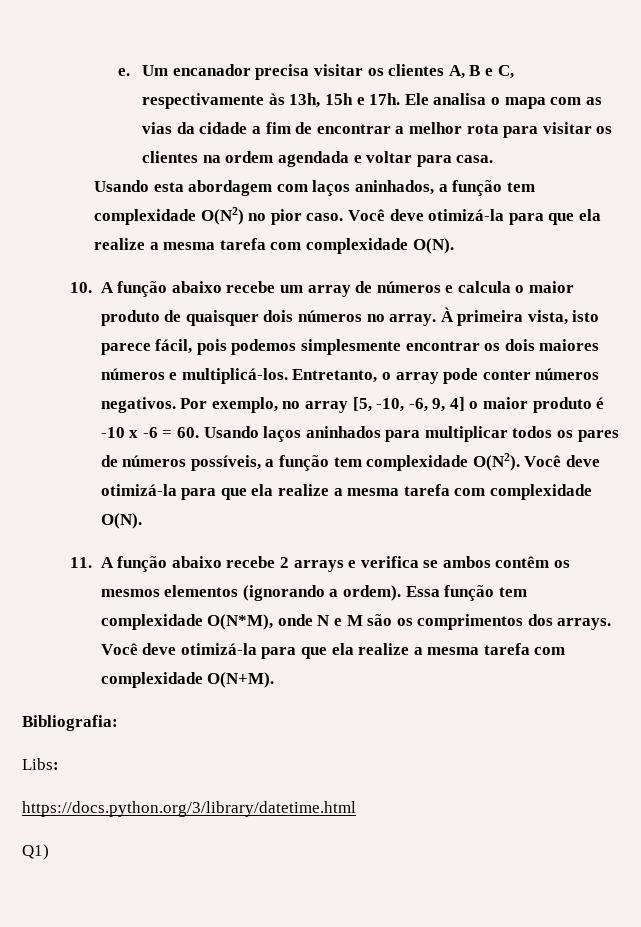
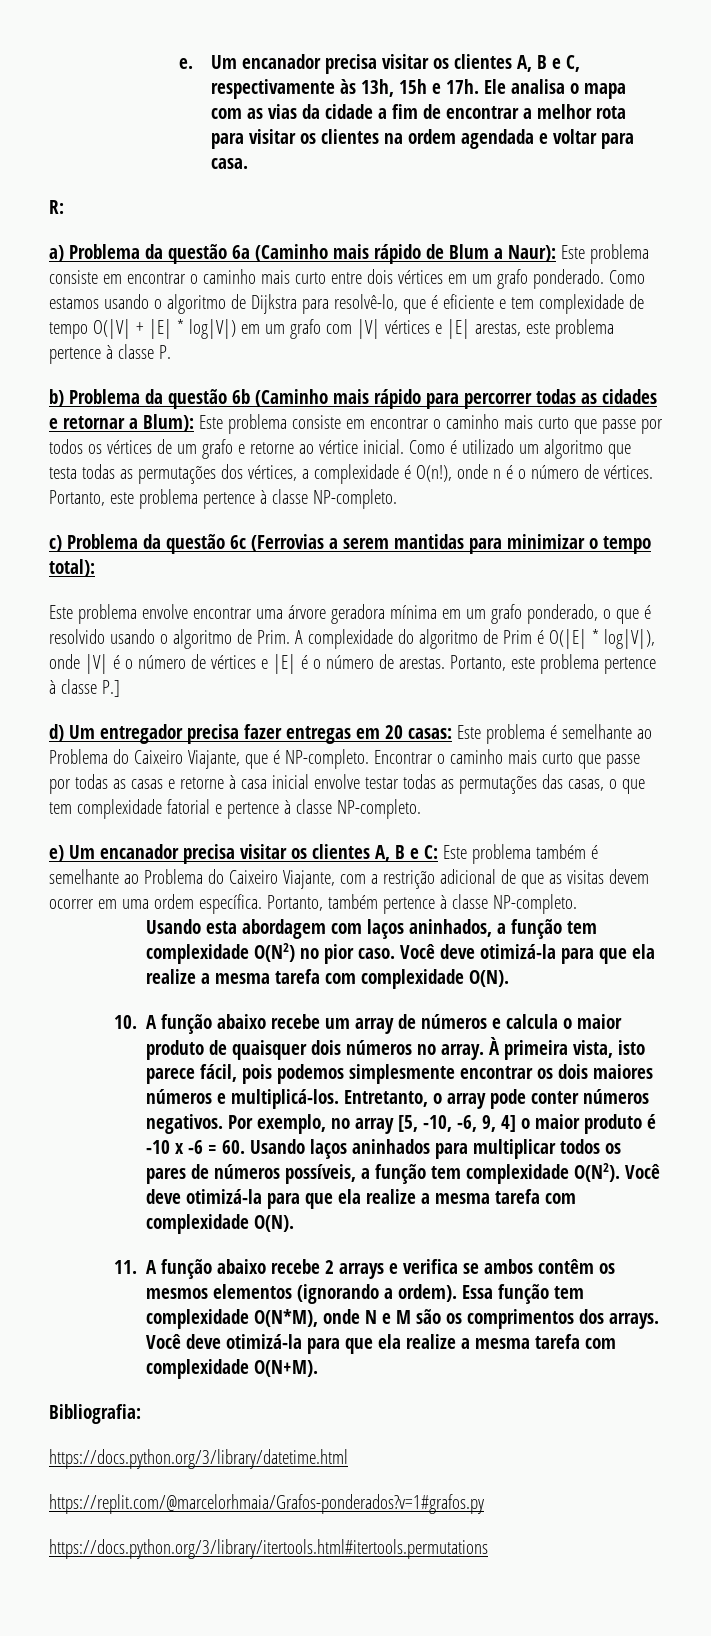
+ R:
+ a) Problema da questão 6a (Caminho mais rápido de Blum a Naur): Este problema consiste em encontrar o caminho mais curto entre dois vértices em um grafo ponderado. Como estamos usando o algoritmo de Dijkstra para resolvê-lo, que é eficiente e tem complexidade de tempo O(|V| + |E| * log|V|) em um grafo com |V| vértices e |E| arestas, este problema pertence à classe P.
+ b) Problema da questão 6b (Caminho mais rápido para percorrer todas as cidades e retornar a Blum): Este problema consiste em encontrar o caminho mais curto que passe por todos os vértices de um grafo e retorne ao vértice inicial. Como é utilizado um algoritmo que testa todas as permutações dos vértices, a complexidade é O(n!), onde n é o número de vértices. Portanto, este problema pertence à classe NP-completo.
+ c) Problema da questão 6c (Ferrovias a serem mantidas para minimizar o tempo total):
+ Este problema envolve encontrar uma árvore geradora mínima em um grafo ponderado, o que é resolvido usando o algoritmo de Prim. A complexidade do algoritmo de Prim é O(|E| * log|V|), onde |V| é o número de vértices e |E| é o número de arestas. Portanto, este problema pertence à classe P.]
+ d) Um entregador precisa fazer entregas em 20 casas: Este problema é semelhante ao Problema do Caixeiro Viajante, que é NP-completo. Encontrar o caminho mais curto que passe por todas as casas e retorne à casa inicial envolve testar todas as permutações das casas, o que tem complexidade fatorial e pertence à classe NP-completo.
+ e) Um encanador precisa visitar os clientes A, B e C: Este problema também é semelhante ao Problema do Caixeiro Viajante, com a restrição adicional de que as visitas devem ocorrer em uma ordem específica. Portanto, também pertence à classe NP-completo.
- Libs:
- Q1)
+ https://replit.com/@marcelorhmaia/Grafos-ponderados?v=1#grafos.py
+ https://docs.python.org/3/library/itertools.html#itertools.permutations

